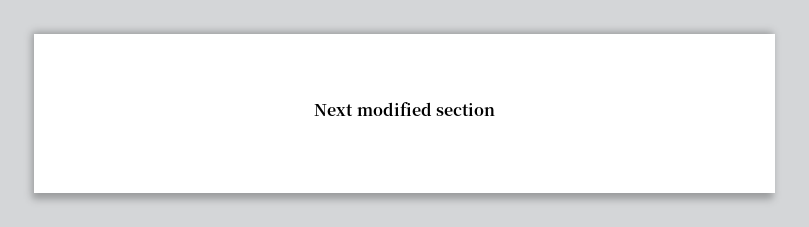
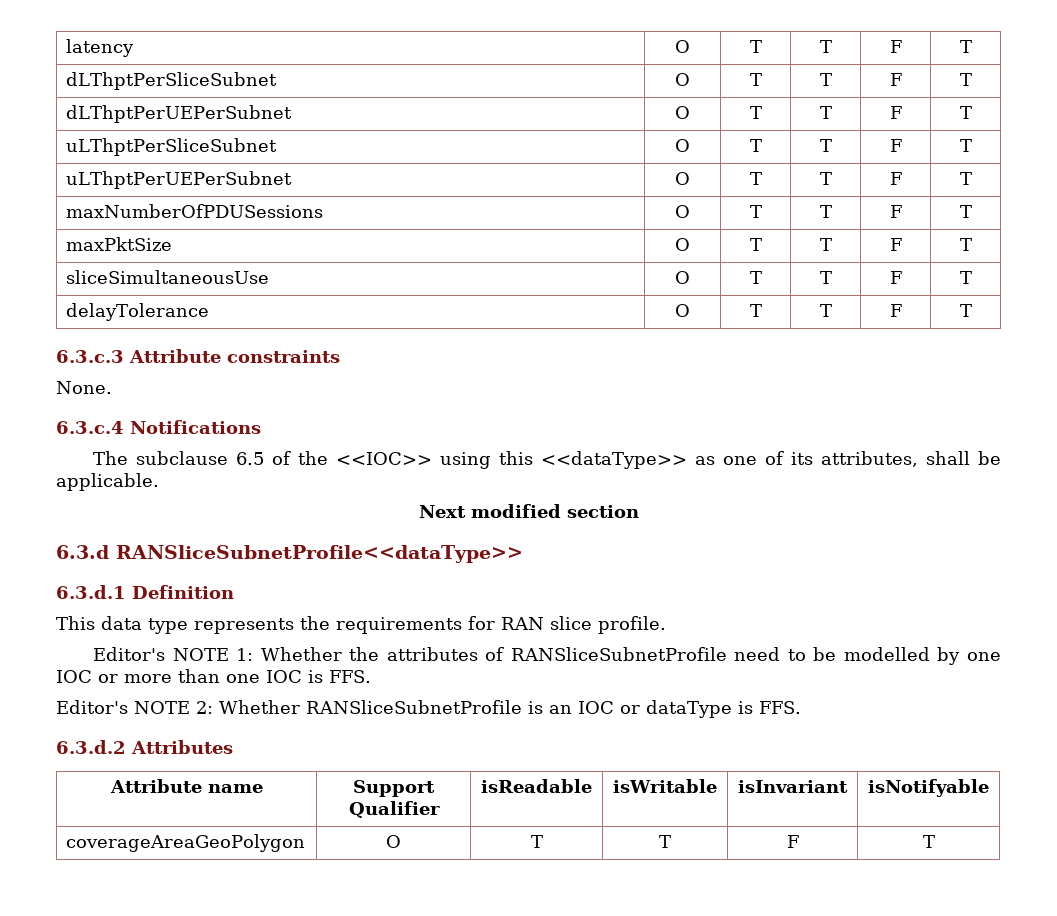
+ latency | O | T | T | F | T
+ dLThptPerSliceSubnet | O | T | T | F | T
+ dLThptPerUEPerSubnet | O | T | T | F | T
+ uLThptPerSliceSubnet | O | T | T | F | T
+ uLThptPerUEPerSubnet | O | T | T | F | T
+ maxNumberOfPDUSessions | O | T | T | F | T
+ maxPktSize | O | T | T | F | T
+ sliceSimultaneousUse | O | T | T | F | T
+ delayTolerance | O | T | T | F | T
+ 6.3.c.3 Attribute constraints
+ None.
+ 6.3.c.4 Notifications
+ The subclause 6.5 of the <<IOC>> using this <<dataType>> as one of its attributes, shall be applicable.
  Next modified section
+ 6.3.d RANSliceSubnetProfile<<dataType>>
+ 6.3.d.1 Definition
+ This data type represents the requirements for RAN slice profile.
+ Editor's NOTE 1: Whether the attributes of RANSliceSubnetProfile need to be modelled by one IOC or more than one IOC is FFS.
+ Editor's NOTE 2: Whether RANSliceSubnetProfile is an IOC or dataType is FFS.
+ 6.3.d.2 Attributes
+ Attribute name | Support Qualifier | isReadable | isWritable | isInvariant | isNotifyable
+ coverageAreaGeoPolygon | O | T | T | F | T

